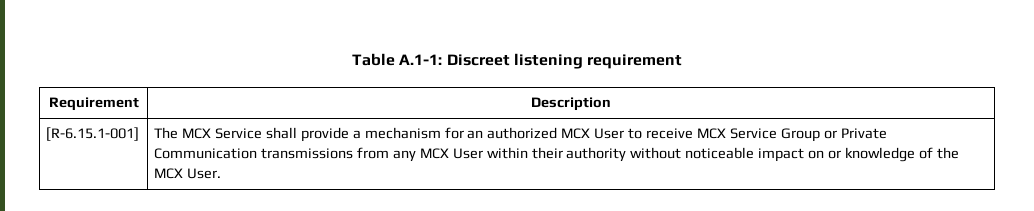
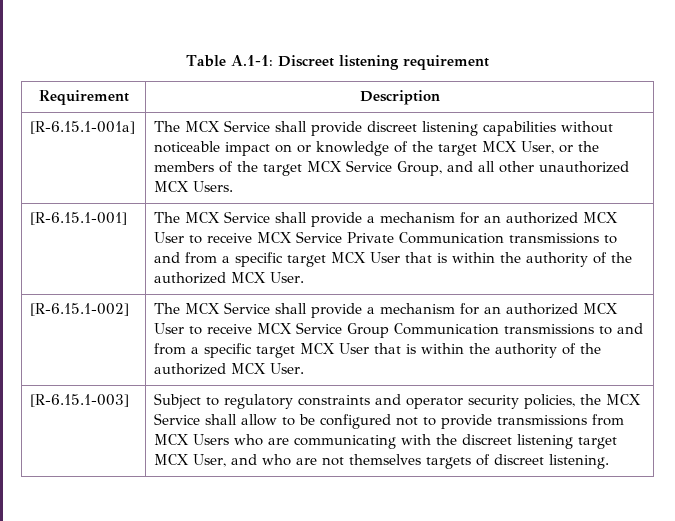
+ [R-6.15.1-001a] | The MCX Service shall provide discreet listening capabilities without noticeable impact on or knowledge of the target MCX User, or the members of the target MCX Service Group, and all other unauthorized MCX Users.
- [R-6.15.1-001] | The MCX Service shall provide a mechanism for an authorized MCX User to receive MCX Service Group or Private Communication transmissions from any MCX User within their authority without noticeable impact on or knowledge of the MCX User.
+ [R-6.15.1-001] | The MCX Service shall provide a mechanism for an authorized MCX User to receive MCX Service Private Communication transmissions to and from a specific target MCX User that is within the authority of the authorized MCX User.
+ [R-6.15.1-002] | The MCX Service shall provide a mechanism for an authorized MCX User to receive MCX Service Group Communication transmissions to and from a specific target MCX User that is within the authority of the authorized MCX User.
+ [R-6.15.1-003] | Subject to regulatory constraints and operator security policies, the MCX Service shall allow to be configured not to provide transmissions from MCX Users who are communicating with the discreet listening target MCX User, and who are not themselves targets of discreet listening.

